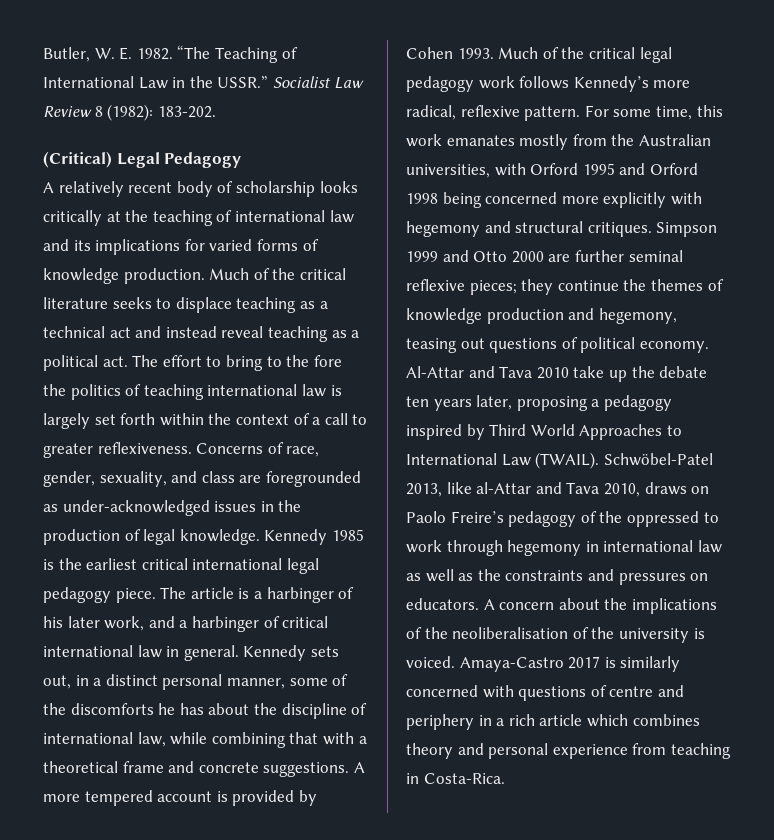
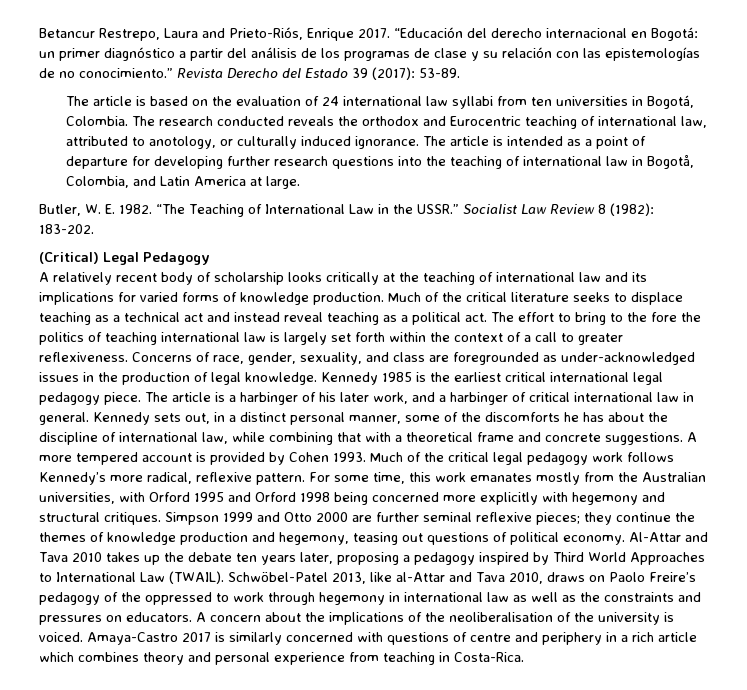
+ Betancur Restrepo, Laura and Prieto-Riós, Enrique 2017. “Educación del derecho internacional en Bogotá: un primer diagnóstico a partir del análisis de los programas de clase y su relación con las epistemologías de no conocimiento.” Revista Derecho del Estado 39 (2017): 53-89.
+ The article is based on the evaluation of 24 international law syllabi from ten universities in Bogotá, Colombia. The research conducted reveals the orthodox and Eurocentric teaching of international law, attributed to anotology, or culturally induced ignorance. The article is intended as a point of departure for developing further research questions into the teaching of international law in Bogotå, Colombia, and Latin America at large.
- Al-Attar and Tava 2010 take up the debate ten years later, proposing a pedagogy inspired by Third World Approaches to International Law (TWAIL).
+ Al-Attar and Tava 2010 takes up the debate ten years later, proposing a pedagogy inspired by Third World Approaches to International Law (TWAIL).

